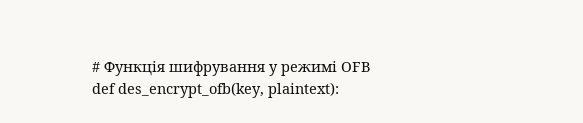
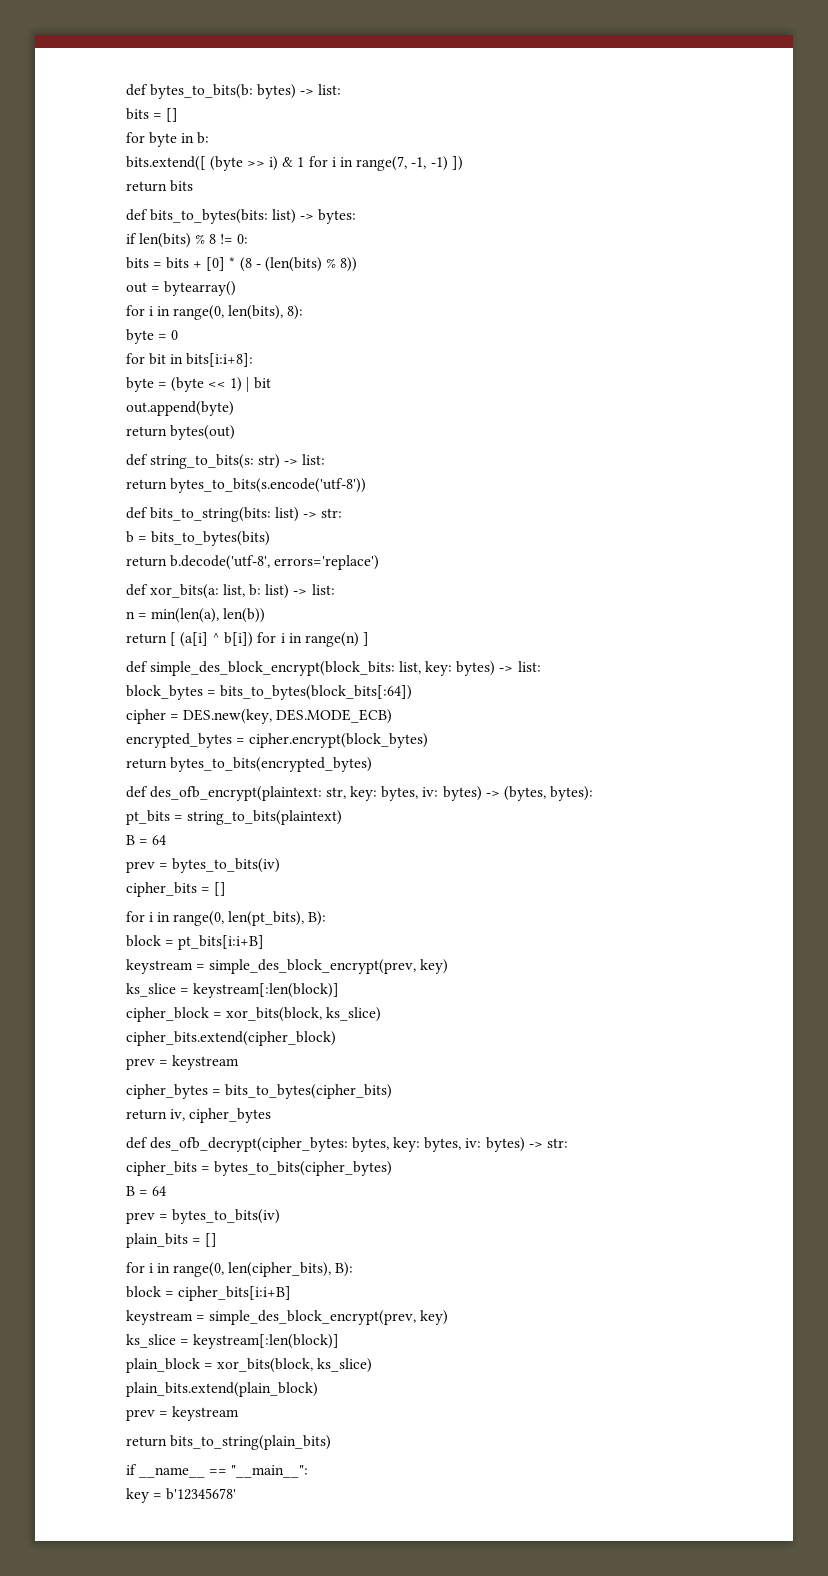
- # Функція шифрування у режимі OFB
- def des_encrypt_ofb(key, plaintext):
+ def bytes_to_bits(b: bytes) -> list:
+ bits = []
+ for byte in b:
+ bits.extend([ (byte >> i) & 1 for i in range(7, -1, -1) ])
+ return bits
+ def bits_to_bytes(bits: list) -> bytes:
+ if len(bits) % 8 != 0:
+ bits = bits + [0] * (8 - (len(bits) % 8))
+ out = bytearray()
+ for i in range(0, len(bits), 8):
+ byte = 0
+ for bit in bits[i:i+8]:
+ byte = (byte << 1) | bit
+ out.append(byte)
+ return bytes(out)
+ def string_to_bits(s: str) -> list:
+ return bytes_to_bits(s.encode('utf-8'))
+ def bits_to_string(bits: list) -> str:
+ b = bits_to_bytes(bits)
+ return b.decode('utf-8', errors='replace')
+ def xor_bits(a: list, b: list) -> list:
+ n = min(len(a), len(b))
+ return [ (a[i] ^ b[i]) for i in range(n) ]
+ def simple_des_block_encrypt(block_bits: list, key: bytes) -> list:
+ block_bytes = bits_to_bytes(block_bits[:64])
+ cipher = DES.new(key, DES.MODE_ECB)
+ encrypted_bytes = cipher.encrypt(block_bytes)
+ return bytes_to_bits(encrypted_bytes)
+ def des_ofb_encrypt(plaintext: str, key: bytes, iv: bytes) -> (bytes, bytes):
+ pt_bits = string_to_bits(plaintext)
+ B = 64
+ prev = bytes_to_bits(iv)
+ cipher_bits = []
+ for i in range(0, len(pt_bits), B):
+ block = pt_bits[i:i+B]
+ keystream = simple_des_block_encrypt(prev, key)
+ ks_slice = keystream[:len(block)]
+ cipher_block = xor_bits(block, ks_slice)
+ cipher_bits.extend(cipher_block)
+ prev = keystream
+ cipher_bytes = bits_to_bytes(cipher_bits)
+ return iv, cipher_bytes
+ def des_ofb_decrypt(cipher_bytes: bytes, key: bytes, iv: bytes) -> str:
+ cipher_bits = bytes_to_bits(cipher_bytes)
+ B = 64
+ prev = bytes_to_bits(iv)
+ plain_bits = []
+ for i in range(0, len(cipher_bits), B):
+ block = cipher_bits[i:i+B]
+ keystream = simple_des_block_encrypt(prev, key)
+ ks_slice = keystream[:len(block)]
+ plain_block = xor_bits(block, ks_slice)
+ plain_bits.extend(plain_block)
+ prev = keystream
+ return bits_to_string(plain_bits)
+ if __name__ == "__main__":
+ key = b'12345678'

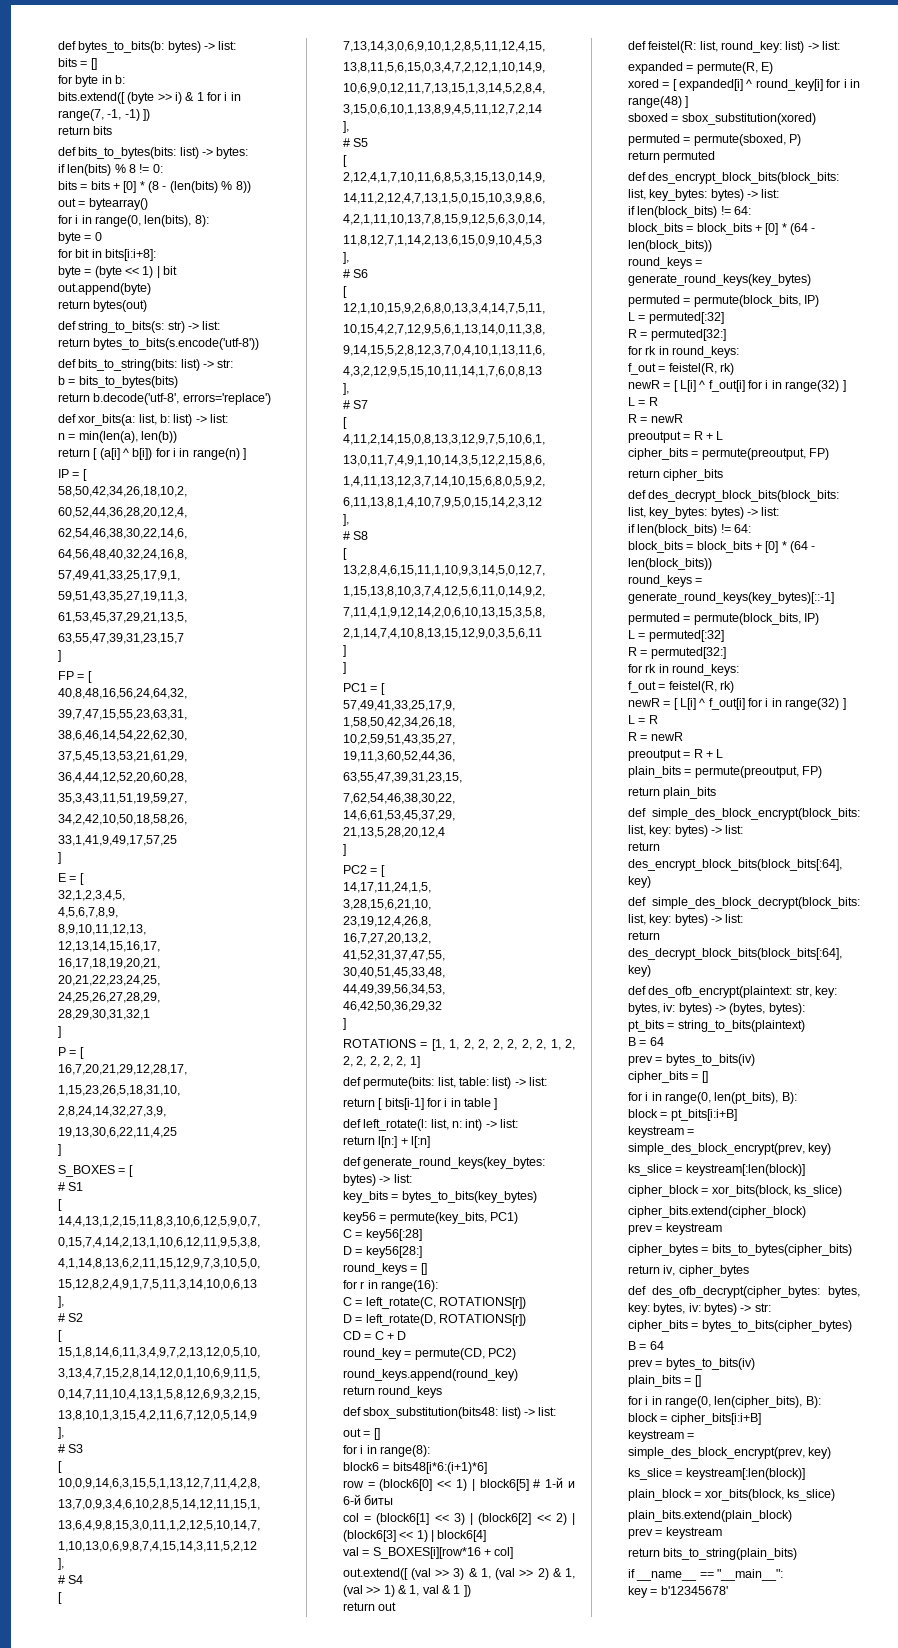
+ IP = [
+ 58,50,42,34,26,18,10,2,
+ 60,52,44,36,28,20,12,4,
+ 62,54,46,38,30,22,14,6,
+ 64,56,48,40,32,24,16,8,
+ 57,49,41,33,25,17,9,1,
+ 59,51,43,35,27,19,11,3,
+ 61,53,45,37,29,21,13,5,
+ 63,55,47,39,31,23,15,7
+ ]
+ FP = [
+ 40,8,48,16,56,24,64,32,
+ 39,7,47,15,55,23,63,31,
+ 38,6,46,14,54,22,62,30,
+ 37,5,45,13,53,21,61,29,
+ 36,4,44,12,52,20,60,28,
+ 35,3,43,11,51,19,59,27,
+ 34,2,42,10,50,18,58,26,
+ 33,1,41,9,49,17,57,25
+ ]
+ E = [
+ 32,1,2,3,4,5,
+ 4,5,6,7,8,9,
+ 8,9,10,11,12,13,
+ 12,13,14,15,16,17,
+ 16,17,18,19,20,21,
+ 20,21,22,23,24,25,
+ 24,25,26,27,28,29,
+ 28,29,30,31,32,1
+ ]
+ P = [
+ 16,7,20,21,29,12,28,17,
+ 1,15,23,26,5,18,31,10,
+ 2,8,24,14,32,27,3,9,
+ 19,13,30,6,22,11,4,25
+ ]
+ S_BOXES = [
+ # S1
+ [
+ 14,4,13,1,2,15,11,8,3,10,6,12,5,9,0,7,
+ 0,15,7,4,14,2,13,1,10,6,12,11,9,5,3,8,
+ 4,1,14,8,13,6,2,11,15,12,9,7,3,10,5,0,
+ 15,12,8,2,4,9,1,7,5,11,3,14,10,0,6,13
+ ],
+ # S2
+ [
+ 15,1,8,14,6,11,3,4,9,7,2,13,12,0,5,10,
+ 3,13,4,7,15,2,8,14,12,0,1,10,6,9,11,5,
+ 0,14,7,11,10,4,13,1,5,8,12,6,9,3,2,15,
+ 13,8,10,1,3,15,4,2,11,6,7,12,0,5,14,9
+ ],
+ # S3
+ [
+ 10,0,9,14,6,3,15,5,1,13,12,7,11,4,2,8,
+ 13,7,0,9,3,4,6,10,2,8,5,14,12,11,15,1,
+ 13,6,4,9,8,15,3,0,11,1,2,12,5,10,14,7,
+ 1,10,13,0,6,9,8,7,4,15,14,3,11,5,2,12
+ ],
+ # S4
+ [
+ 7,13,14,3,0,6,9,10,1,2,8,5,11,12,4,15,
+ 13,8,11,5,6,15,0,3,4,7,2,12,1,10,14,9,
+ 10,6,9,0,12,11,7,13,15,1,3,14,5,2,8,4,
+ 3,15,0,6,10,1,13,8,9,4,5,11,12,7,2,14
+ ],
+ # S5
+ [
+ 2,12,4,1,7,10,11,6,8,5,3,15,13,0,14,9,
+ 14,11,2,12,4,7,13,1,5,0,15,10,3,9,8,6,
+ 4,2,1,11,10,13,7,8,15,9,12,5,6,3,0,14,
+ 11,8,12,7,1,14,2,13,6,15,0,9,10,4,5,3
+ ],
+ # S6
+ [
+ 12,1,10,15,9,2,6,8,0,13,3,4,14,7,5,11,
+ 10,15,4,2,7,12,9,5,6,1,13,14,0,11,3,8,
+ 9,14,15,5,2,8,12,3,7,0,4,10,1,13,11,6,
+ 4,3,2,12,9,5,15,10,11,14,1,7,6,0,8,13
+ ],
+ # S7
+ [
+ 4,11,2,14,15,0,8,13,3,12,9,7,5,10,6,1,
+ 13,0,11,7,4,9,1,10,14,3,5,12,2,15,8,6,
+ 1,4,11,13,12,3,7,14,10,15,6,8,0,5,9,2,
+ 6,11,13,8,1,4,10,7,9,5,0,15,14,2,3,12
+ ],
+ # S8
+ [
+ 13,2,8,4,6,15,11,1,10,9,3,14,5,0,12,7,
+ 1,15,13,8,10,3,7,4,12,5,6,11,0,14,9,2,
+ 7,11,4,1,9,12,14,2,0,6,10,13,15,3,5,8,
+ 2,1,14,7,4,10,8,13,15,12,9,0,3,5,6,11
+ ]
+ ]
+ PC1 = [
+ 57,49,41,33,25,17,9,
+ 1,58,50,42,34,26,18,
+ 10,2,59,51,43,35,27,
+ 19,11,3,60,52,44,36,
+ 63,55,47,39,31,23,15,
+ 7,62,54,46,38,30,22,
+ 14,6,61,53,45,37,29,
+ 21,13,5,28,20,12,4
+ ]
+ PC2 = [
+ 14,17,11,24,1,5,
+ 3,28,15,6,21,10,
+ 23,19,12,4,26,8,
+ 16,7,27,20,13,2,
+ 41,52,31,37,47,55,
+ 30,40,51,45,33,48,
+ 44,49,39,56,34,53,
+ 46,42,50,36,29,32
+ ]
+ ROTATIONS = [1, 1, 2, 2, 2, 2, 2, 2, 1, 2, 2, 2, 2, 2, 2, 1]
+ def permute(bits: list, table: list) -> list:
+ return [ bits[i-1] for i in table ]
+ def left_rotate(l: list, n: int) -> list:
+ return l[n:] + l[:n]
+ def generate_round_keys(key_bytes: bytes) -> list:
+ key_bits = bytes_to_bits(key_bytes)
+ key56 = permute(key_bits, PC1)
+ C = key56[:28]
+ D = key56[28:]
+ round_keys = []
+ for r in range(16):
+ C = left_rotate(C, ROTATIONS[r])
+ D = left_rotate(D, ROTATIONS[r])
+ CD = C + D
+ round_key = permute(CD, PC2)
+ round_keys.append(round_key)
+ return round_keys
+ def sbox_substitution(bits48: list) -> list:
+ out = []
+ for i in range(8):
+ block6 = bits48[i*6:(i+1)*6]
+ row = (block6[0] << 1) | block6[5] # 1-й и 6-й биты
+ col = (block6[1] << 3) | (block6[2] << 2) | (block6[3] << 1) | block6[4]
+ val = S_BOXES[i][row*16 + col]
+ out.extend([ (val >> 3) & 1, (val >> 2) & 1, (val >> 1) & 1, val & 1 ])
+ return out
+ def feistel(R: list, round_key: list) -> list:
+ expanded = permute(R, E)
+ xored = [ expanded[i] ^ round_key[i] for i in range(48) ]
+ sboxed = sbox_substitution(xored)
+ permuted = permute(sboxed, P)
+ return permuted
+ def des_encrypt_block_bits(block_bits: list, key_bytes: bytes) -> list:
+ if len(block_bits) != 64:
+ block_bits = block_bits + [0] * (64 - len(block_bits))
+ round_keys = generate_round_keys(key_bytes)
+ permuted = permute(block_bits, IP)
+ L = permuted[:32]
+ R = permuted[32:]
+ for rk in round_keys:
+ f_out = feistel(R, rk)
+ newR = [ L[i] ^ f_out[i] for i in range(32) ]
+ L = R
+ R = newR
+ preoutput = R + L
+ cipher_bits = permute(preoutput, FP)
+ return cipher_bits
+ def des_decrypt_block_bits(block_bits: list, key_bytes: bytes) -> list:
+ if len(block_bits) != 64:
+ block_bits = block_bits + [0] * (64 - len(block_bits))
+ round_keys = generate_round_keys(key_bytes)[::-1]
+ permuted = permute(block_bits, IP)
+ L = permuted[:32]
+ R = permuted[32:]
+ for rk in round_keys:
+ f_out = feistel(R, rk)
+ newR = [ L[i] ^ f_out[i] for i in range(32) ]
+ L = R
+ R = newR
+ preoutput = R + L
+ plain_bits = permute(preoutput, FP)
+ return plain_bits
- block_bytes = bits_to_bytes(block_bits[:64])
- cipher = DES.new(key, DES.MODE_ECB)
- encrypted_bytes = cipher.encrypt(block_bytes)
- return bytes_to_bits(encrypted_bytes)
+ return des_encrypt_block_bits(block_bits[:64], key)
+ def simple_des_block_decrypt(block_bits: list, key: bytes) -> list:
+ return des_decrypt_block_bits(block_bits[:64], key)

